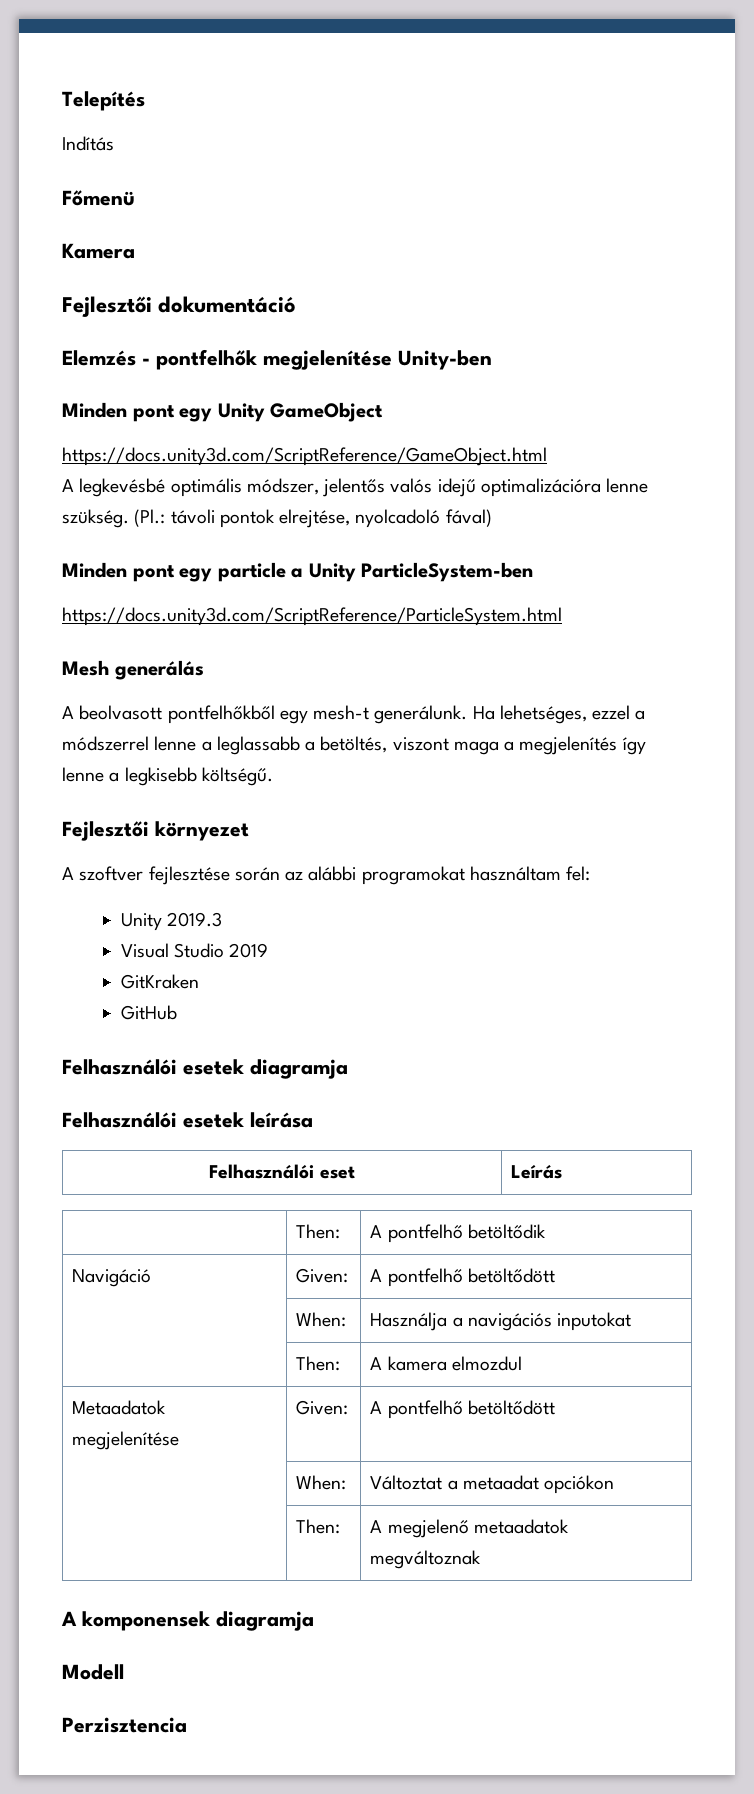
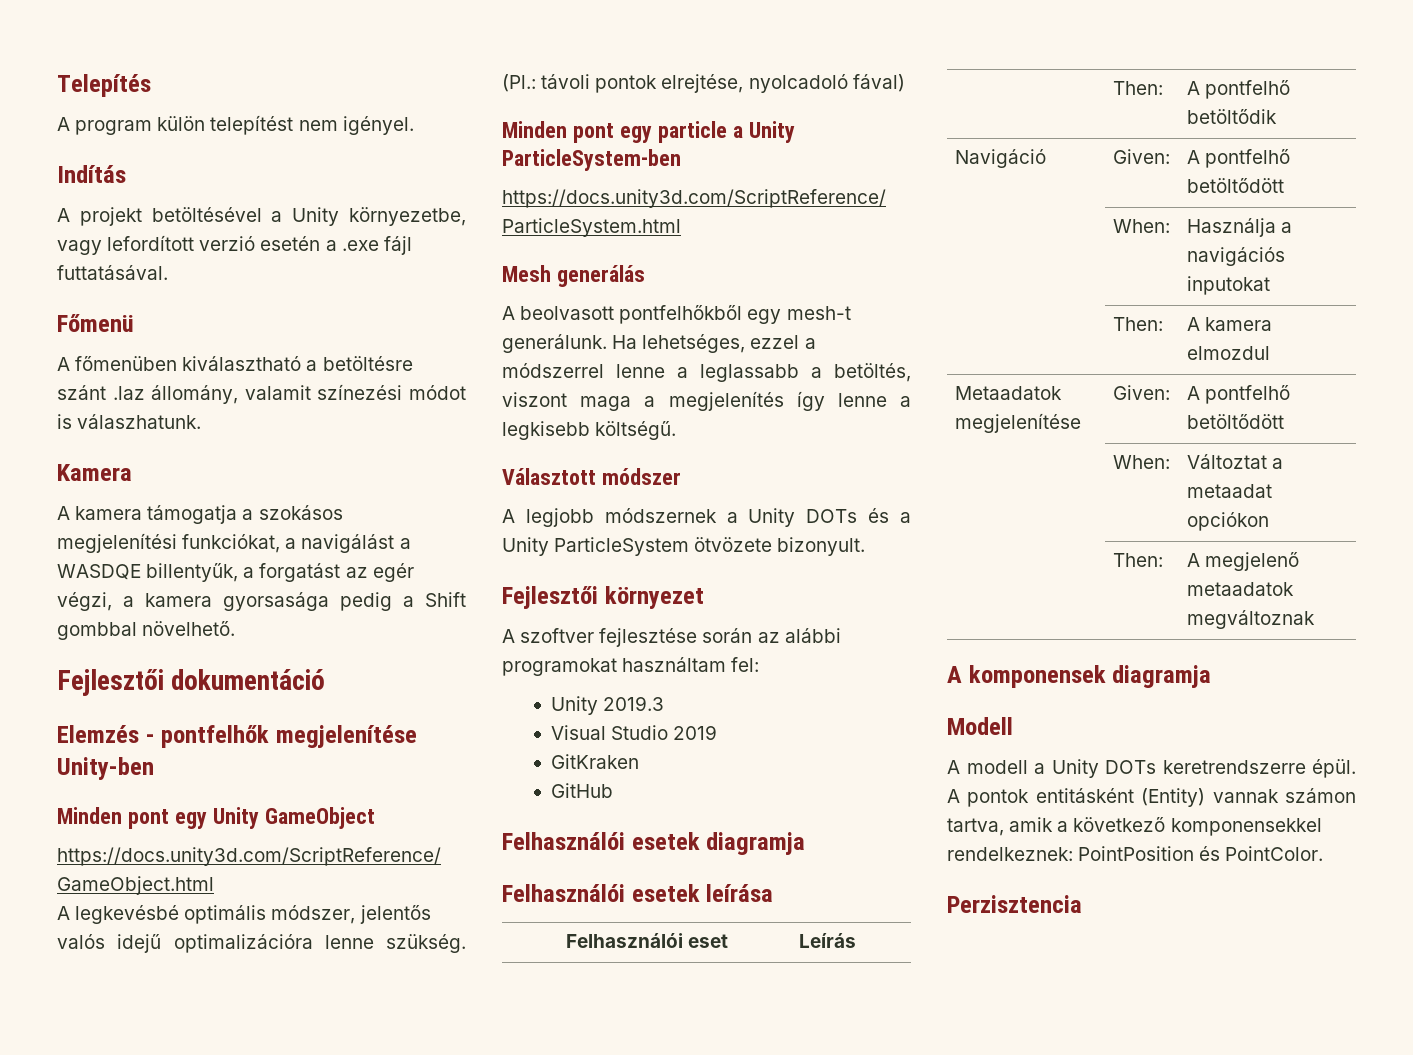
+ A program külön telepítést nem igényel.
  Indítás
+ A projekt betöltésével a Unity környezetbe, vagy lefordított verzió esetén a .exe fájl futtatásával.
  Főmenü
+ A főmenüben kiválasztható a betöltésre szánt .laz állomány, valamit színezési módot is válaszhatunk.
  Kamera
+ A kamera támogatja a szokásos megjelenítési funkciókat, a navigálást a WASDQE billentyűk, a forgatást az egér végzi, a kamera gyorsasága pedig a Shift gombbal növelhető.
+ Választott módszer
+ A legjobb módszernek a Unity DOTs és a Unity ParticleSystem ötvözete bizonyult.
+ A modell a Unity DOTs keretrendszerre épül. A pontok entitásként (Entity) vannak számon tartva, amik a következő komponensekkel rendelkeznek: PointPosition és PointColor.

